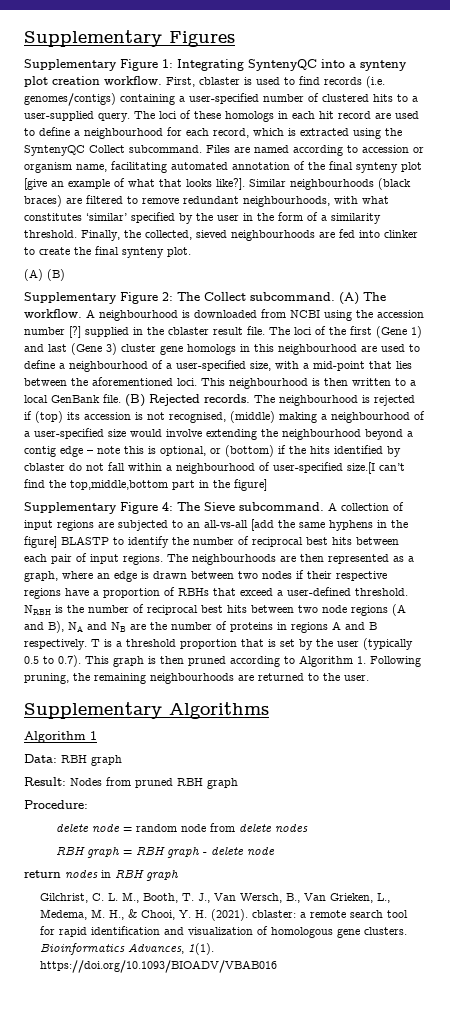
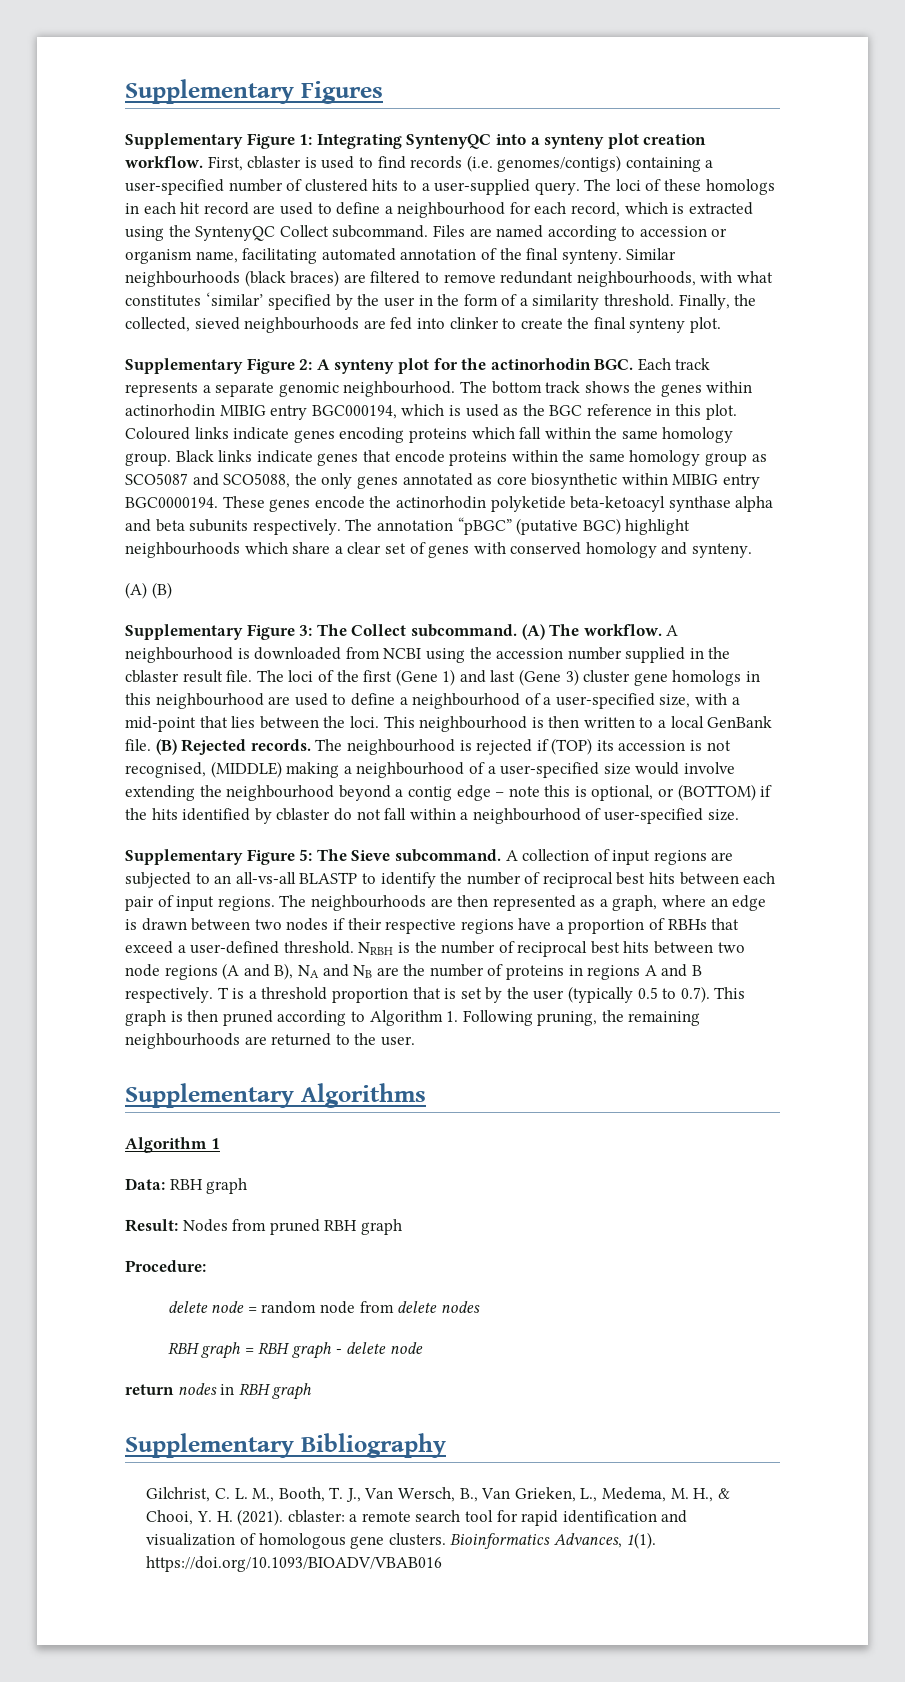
- Files are named according to accession or organism name, facilitating automated annotation of the final synteny plot [give an example of what that looks like?].
+ Files are named according to accession or organism name, facilitating automated annotation of the final synteny.
+ Supplementary Figure 2: A synteny plot for the actinorhodin BGC. Each track represents a separate genomic neighbourhood. The bottom track shows the genes within actinorhodin MIBIG entry BGC000194, which is used as the BGC reference in this plot. Coloured links indicate genes encoding proteins which fall within the same homology group. Black links indicate genes that encode proteins within the same homology group as SCO5087 and SCO5088, the only genes annotated as core biosynthetic within MIBIG entry BGC0000194. These genes encode the actinorhodin polyketide beta-ketoacyl synthase alpha and beta subunits respectively. The annotation “pBGC” (putative BGC) highlight neighbourhoods which share a clear set of genes with conserved homology and synteny.
- Supplementary Figure 2: The Collect subcommand.
+ Supplementary Figure 3: The Collect subcommand.
- A neighbourhood is downloaded from NCBI using the accession number [?] supplied in the cblaster result file.
+ A neighbourhood is downloaded from NCBI using the accession number supplied in the cblaster result file.
- The loci of the first (Gene 1) and last (Gene 3) cluster gene homologs in this neighbourhood are used to define a neighbourhood of a user-specified size, with a mid-point that lies between the aforementioned loci.
+ The loci of the first (Gene 1) and last (Gene 3) cluster gene homologs in this neighbourhood are used to define a neighbourhood of a user-specified size, with a mid-point that lies between the loci.
- The neighbourhood is rejected if (top) its accession is not recognised, (middle) making a neighbourhood of a user-specified size would involve extending the neighbourhood beyond a contig edge – note this is optional, or (bottom) if the hits identified by cblaster do not fall within a neighbourhood of user-specified size.[I can’t find the top,middle,bottom part in the figure]
- Supplementary Figure 4: The Sieve subcommand.
+ The neighbourhood is rejected if (TOP) its accession is not recognised, (MIDDLE) making a neighbourhood of a user-specified size would involve extending the neighbourhood beyond a contig edge – note this is optional, or (BOTTOM) if the hits identified by cblaster do not fall within a neighbourhood of user-specified size.
+ Supplementary Figure 5: The Sieve subcommand.
- A collection of input regions are subjected to an all-vs-all [add the same hyphens in the figure] BLASTP to identify the number of reciprocal best hits between each pair of input regions.
+ A collection of input regions are subjected to an all-vs-all BLASTP to identify the number of reciprocal best hits between each pair of input regions.
+ Supplementary Bibliography

